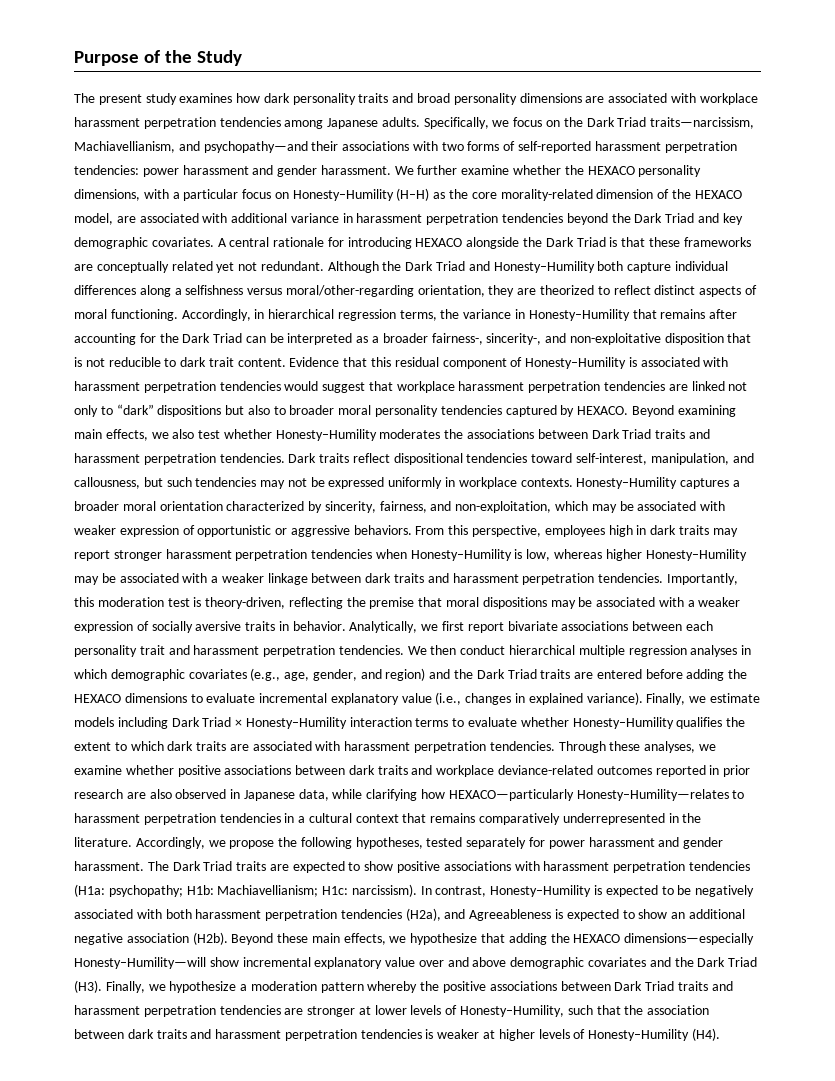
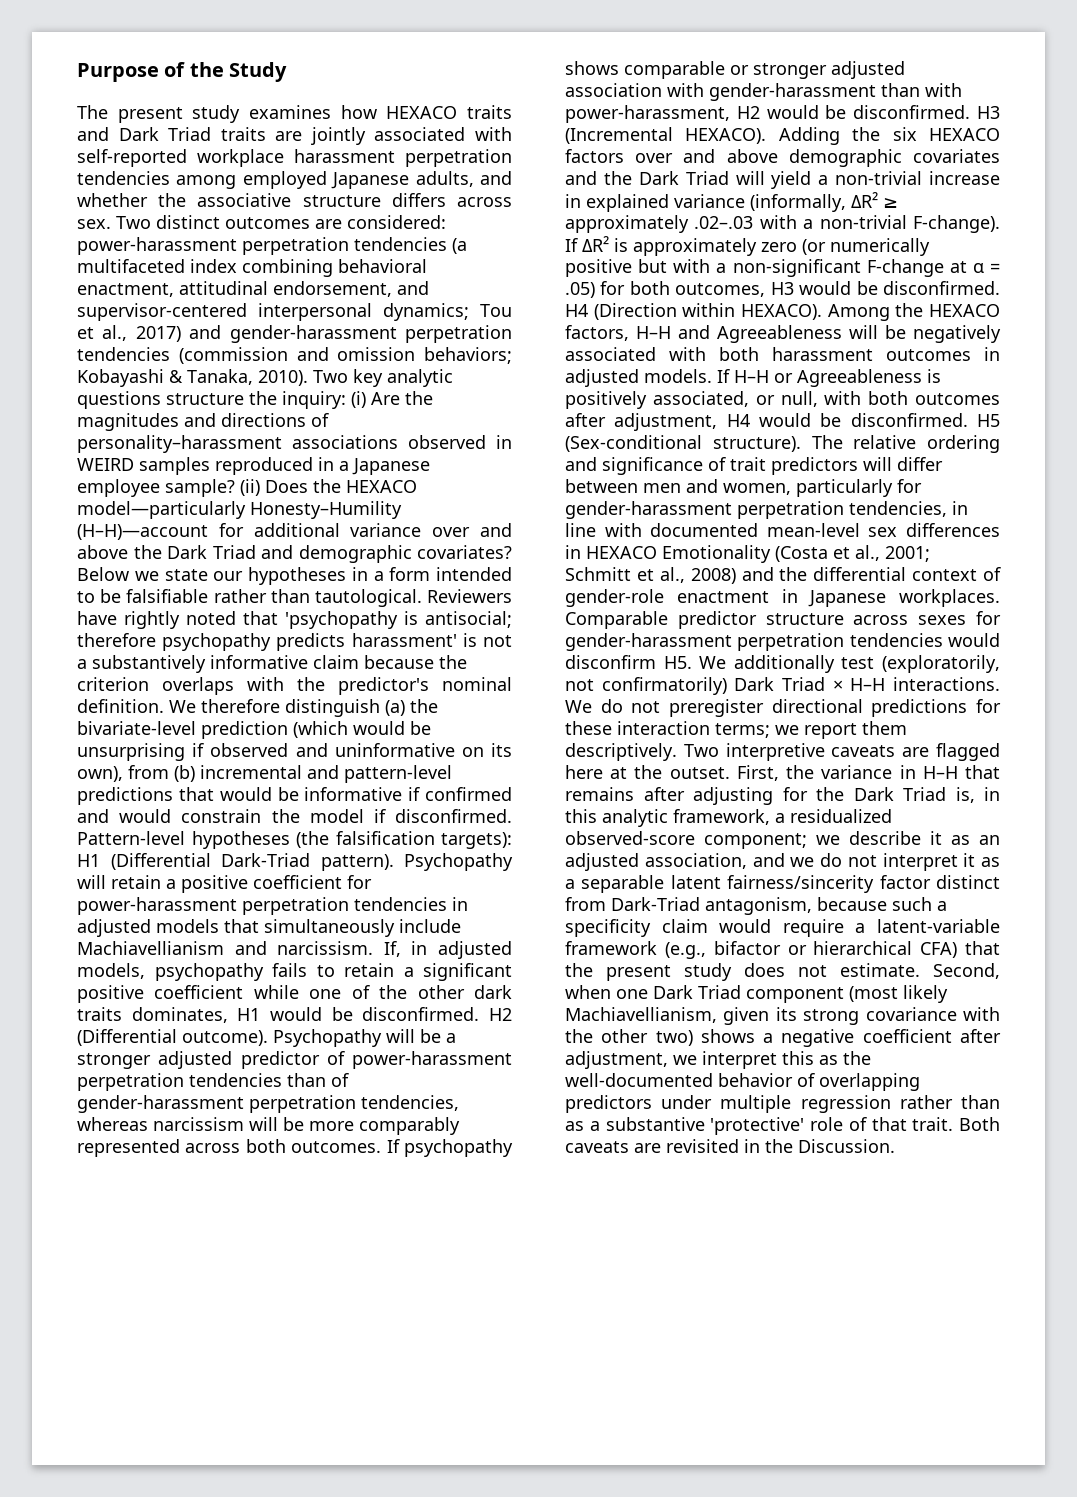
- The present study examines how dark personality traits and broad personality dimensions are associated with workplace harassment perpetration tendencies among Japanese adults. Specifically, we focus on the Dark Triad traits—narcissism, Machiavellianism, and psychopathy—and their associations with two forms of self-reported harassment perpetration tendencies: power harassment and gender harassment. We further examine whether the HEXACO personality dimensions, with a particular focus on Honesty–Humility (H–H) as the core morality-related dimension of the HEXACO model, are associated with additional variance in harassment perpetration tendencies beyond the Dark Triad and key demographic covariates. A central rationale for introducing HEXACO alongside the Dark Triad is that these frameworks are conceptually related yet not redundant. Although the Dark Triad and Honesty–Humility both capture individual differences along a selfishness versus moral/other-regarding orientation, they are theorized to reflect distinct aspects of moral functioning. Accordingly, in hierarchical regression terms, the variance in Honesty–Humility that remains after accounting for the Dark Triad can be interpreted as a broader fairness-, sincerity-, and non-exploitative disposition that is not reducible to dark trait content. Evidence that this residual component of Honesty–Humility is associated with harassment perpetration tendencies would suggest that workplace harassment perpetration tendencies are linked not only to “dark” dispositions but also to broader moral personality tendencies captured by HEXACO. Beyond examining main effects, we also test whether Honesty–Humility moderates the associations between Dark Triad traits and harassment perpetration tendencies. Dark traits reflect dispositional tendencies toward self-interest, manipulation, and callousness, but such tendencies may not be expressed uniformly in workplace contexts. Honesty–Humility captures a broader moral orientation characterized by sincerity, fairness, and non-exploitation, which may be associated with weaker expression of opportunistic or aggressive behaviors. From this perspective, employees high in dark traits may report stronger harassment perpetration tendencies when Honesty–Humility is low, whereas higher Honesty–Humility may be associated with a weaker linkage between dark traits and harassment perpetration tendencies. Importantly, this moderation test is theory-driven, reflecting the premise that moral dispositions may be associated with a weaker expression of socially aversive traits in behavior. Analytically, we first report bivariate associations between each personality trait and harassment perpetration tendencies. We then conduct hierarchical multiple regression analyses in which demographic covariates (e.g., age, gender, and region) and the Dark Triad traits are entered before adding the HEXACO dimensions to evaluate incremental explanatory value (i.e., changes in explained variance). Finally, we estimate models including Dark Triad × Honesty–Humility interaction terms to evaluate whether Honesty–Humility qualifies the extent to which dark traits are associated with harassment perpetration tendencies. Through these analyses, we examine whether positive associations between dark traits and workplace deviance-related outcomes reported in prior research are also observed in Japanese data, while clarifying how HEXACO—particularly Honesty–Humility—relates to harassment perpetration tendencies in a cultural context that remains comparatively underrepresented in the literature. Accordingly, we propose the following hypotheses, tested separately for power harassment and gender harassment. The Dark Triad traits are expected to show positive associations with harassment perpetration tendencies (H1a: psychopathy; H1b: Machiavellianism; H1c: narcissism). In contrast, Honesty–Humility is expected to be negatively associated with both harassment perpetration tendencies (H2a), and Agreeableness is expected to show an additional negative association (H2b). Beyond these main effects, we hypothesize that adding the HEXACO dimensions—especially Honesty–Humility—will show incremental explanatory value over and above demographic covariates and the Dark Triad (H3). Finally, we hypothesize a moderation pattern whereby the positive associations between Dark Triad traits and harassment perpetration tendencies are stronger at lower levels of Honesty–Humility, such that the association between dark traits and harassment perpetration tendencies is weaker at higher levels of Honesty–Humility (H4).
+ The present study examines how HEXACO traits and Dark Triad traits are jointly associated with self-reported workplace harassment perpetration tendencies among employed Japanese adults, and whether the associative structure differs across sex. Two distinct outcomes are considered: power-harassment perpetration tendencies (a multifaceted index combining behavioral enactment, attitudinal endorsement, and supervisor-centered interpersonal dynamics; Tou et al., 2017) and gender-harassment perpetration tendencies (commission and omission behaviors; Kobayashi & Tanaka, 2010). Two key analytic questions structure the inquiry: (i) Are the magnitudes and directions of personality–harassment associations observed in WEIRD samples reproduced in a Japanese employee sample? (ii) Does the HEXACO model—particularly Honesty–Humility (H–H)—account for additional variance over and above the Dark Triad and demographic covariates? Below we state our hypotheses in a form intended to be falsifiable rather than tautological. Reviewers have rightly noted that 'psychopathy is antisocial; therefore psychopathy predicts harassment' is not a substantively informative claim because the criterion overlaps with the predictor's nominal definition. We therefore distinguish (a) the bivariate-level prediction (which would be unsurprising if observed and uninformative on its own), from (b) incremental and pattern-level predictions that would be informative if confirmed and would constrain the model if disconfirmed. Pattern-level hypotheses (the falsification targets): H1 (Differential Dark-Triad pattern). Psychopathy will retain a positive coefficient for power-harassment perpetration tendencies in adjusted models that simultaneously include Machiavellianism and narcissism. If, in adjusted models, psychopathy fails to retain a significant positive coefficient while one of the other dark traits dominates, H1 would be disconfirmed. H2 (Differential outcome). Psychopathy will be a stronger adjusted predictor of power-harassment perpetration tendencies than of gender-harassment perpetration tendencies, whereas narcissism will be more comparably represented across both outcomes. If psychopathy shows comparable or stronger adjusted association with gender-harassment than with power-harassment, H2 would be disconfirmed. H3 (Incremental HEXACO). Adding the six HEXACO factors over and above demographic covariates and the Dark Triad will yield a non-trivial increase in explained variance (informally, ΔR² ≥ approximately .02–.03 with a non-trivial F-change). If ΔR² is approximately zero (or numerically positive but with a non-significant F-change at α = .05) for both outcomes, H3 would be disconfirmed. H4 (Direction within HEXACO). Among the HEXACO factors, H–H and Agreeableness will be negatively associated with both harassment outcomes in adjusted models. If H–H or Agreeableness is positively associated, or null, with both outcomes after adjustment, H4 would be disconfirmed. H5 (Sex-conditional structure). The relative ordering and significance of trait predictors will differ between men and women, particularly for gender-harassment perpetration tendencies, in line with documented mean-level sex differences in HEXACO Emotionality (Costa et al., 2001; Schmitt et al., 2008) and the differential context of gender-role enactment in Japanese workplaces. Comparable predictor structure across sexes for gender-harassment perpetration tendencies would disconfirm H5. We additionally test (exploratorily, not confirmatorily) Dark Triad × H–H interactions. We do not preregister directional predictions for these interaction terms; we report them descriptively. Two interpretive caveats are flagged here at the outset. First, the variance in H–H that remains after adjusting for the Dark Triad is, in this analytic framework, a residualized observed-score component; we describe it as an adjusted association, and we do not interpret it as a separable latent fairness/sincerity factor distinct from Dark-Triad antagonism, because such a specificity claim would require a latent-variable framework (e.g., bifactor or hierarchical CFA) that the present study does not estimate. Second, when one Dark Triad component (most likely Machiavellianism, given its strong covariance with the other two) shows a negative coefficient after adjustment, we interpret this as the well-documented behavior of overlapping predictors under multiple regression rather than as a substantive 'protective' role of that trait. Both caveats are revisited in the Discussion.

